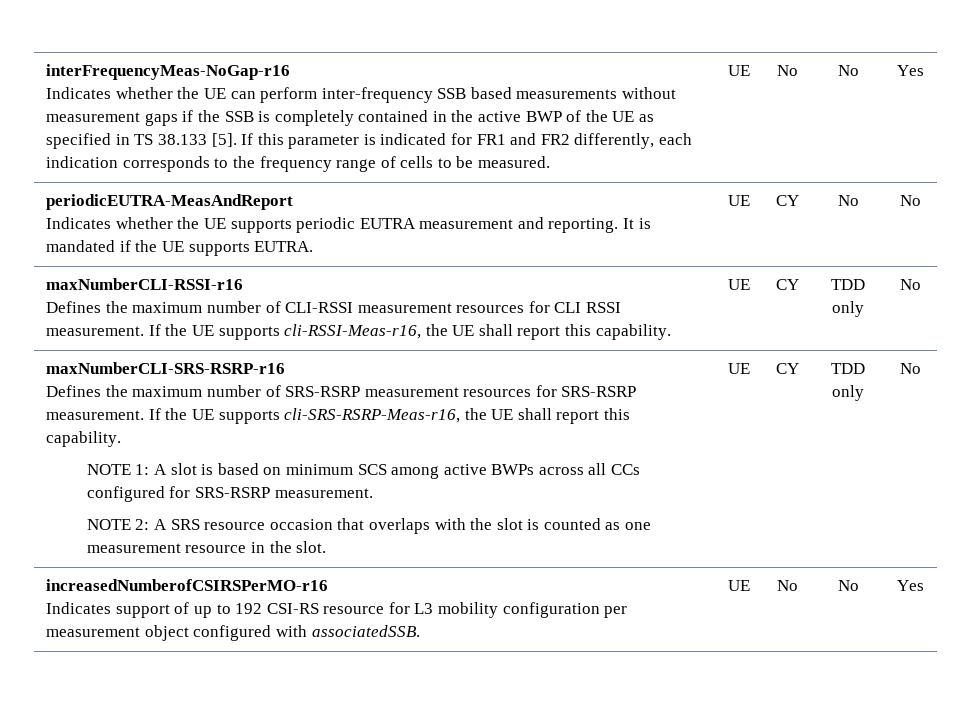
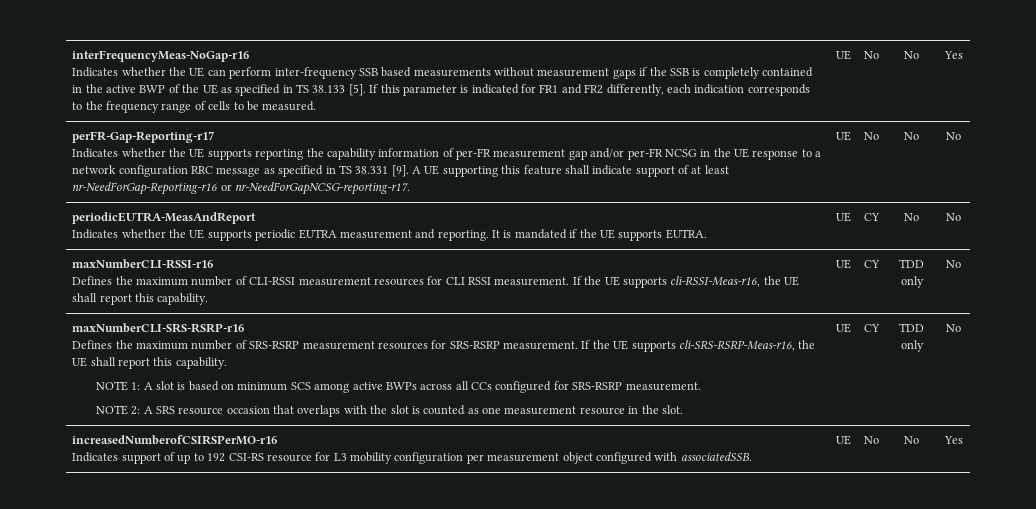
+ perFR-Gap-Reporting-r17
+ Indicates whether the UE supports reporting the capability information of per-FR measurement gap and/or per-FR NCSG in the UE response to a network configuration RRC message as specified in TS 38.331 [9]. A UE supporting this feature shall indicate support of at least nr-NeedForGap-Reporting-r16 or nr-NeedForGapNCSG-reporting-r17. | UE | No | No | No

